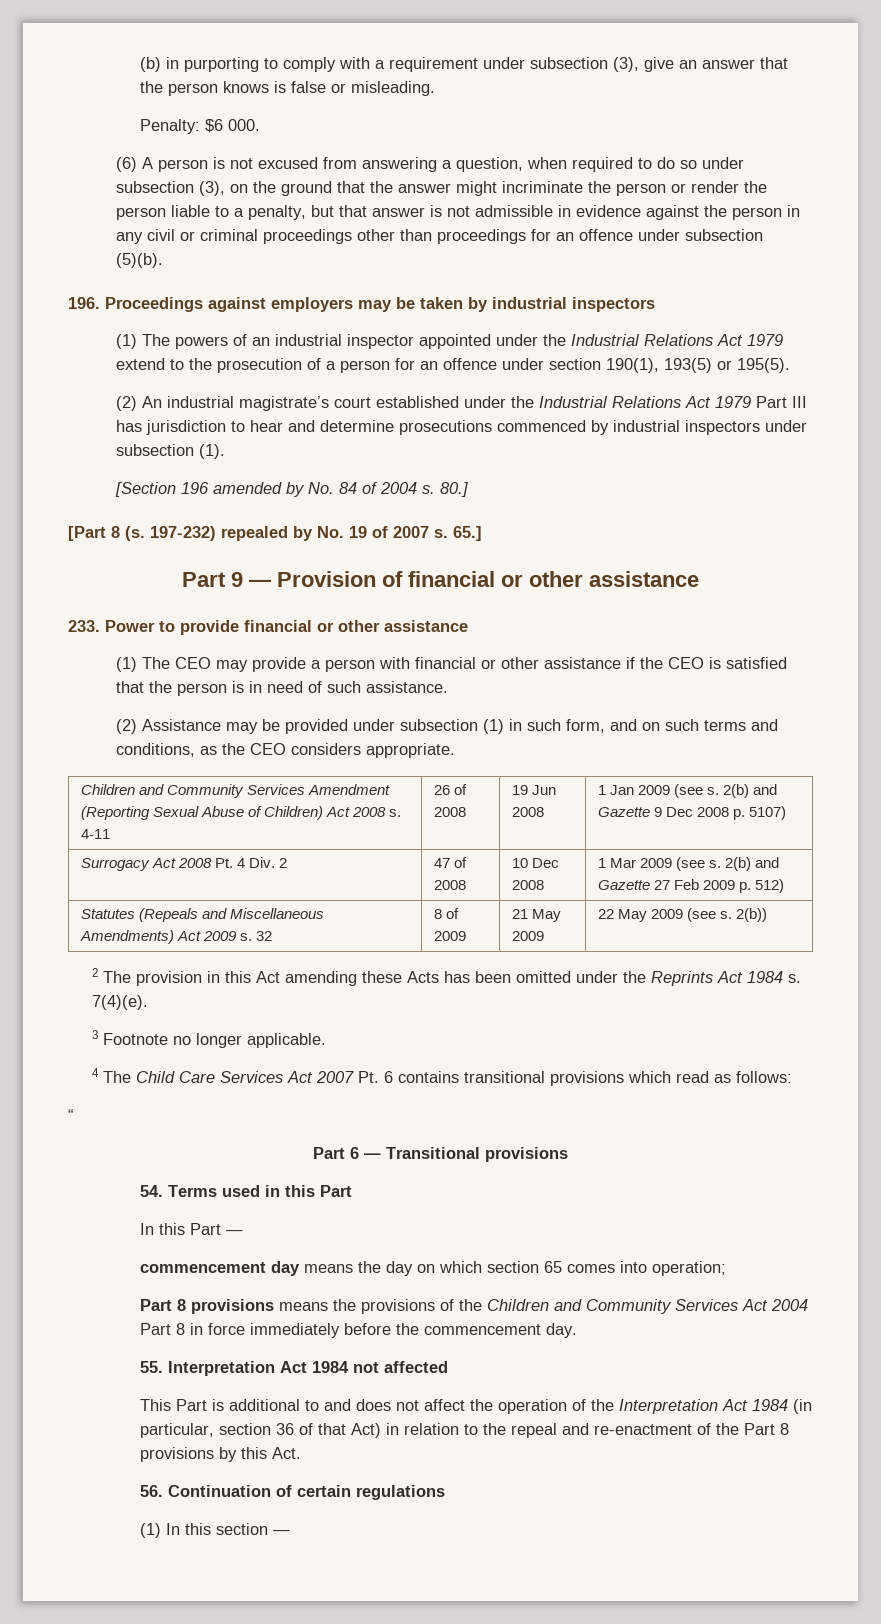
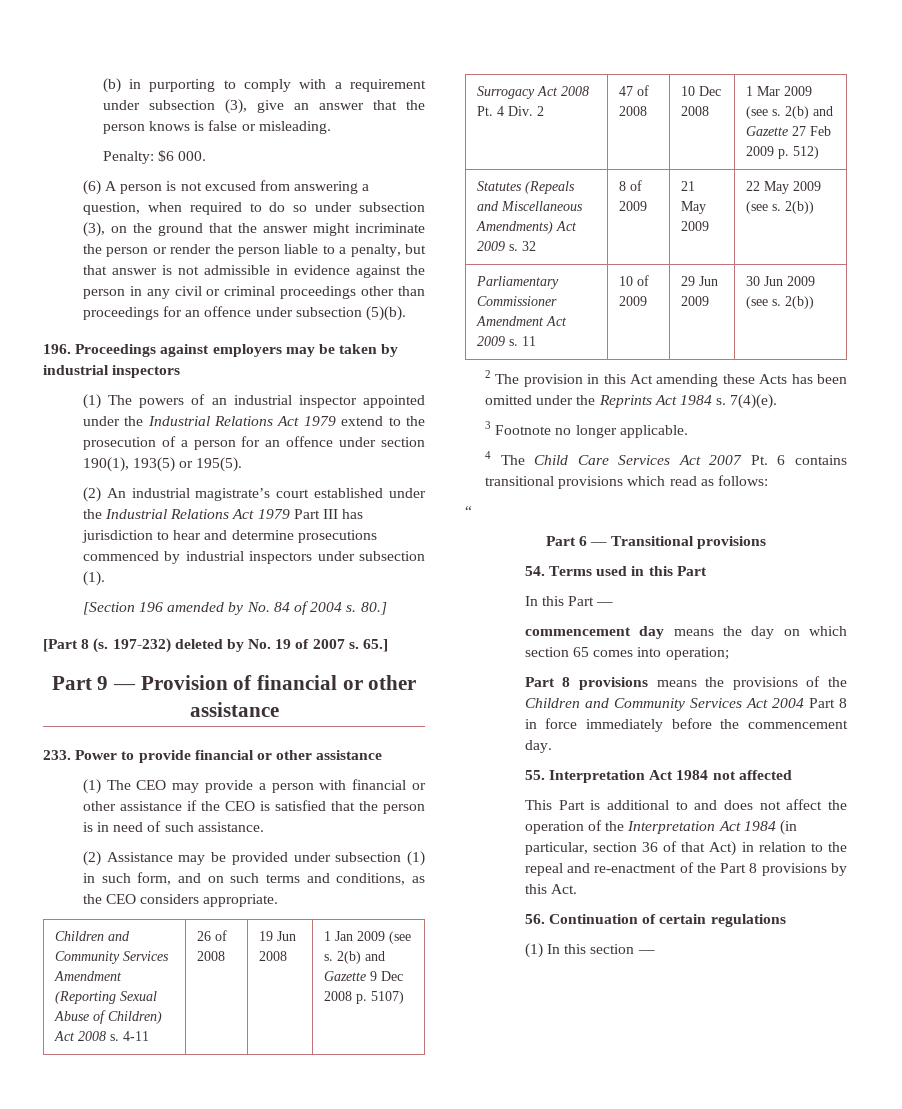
- 197-232) repealed by No. 19 of 2007 s.
+ 197-232) deleted by No. 19 of 2007 s.
+ Parliamentary Commissioner Amendment Act 2009 s. 11 | 10 of 2009 | 29 Jun 2009 | 30 Jun 2009 (see s. 2(b))

